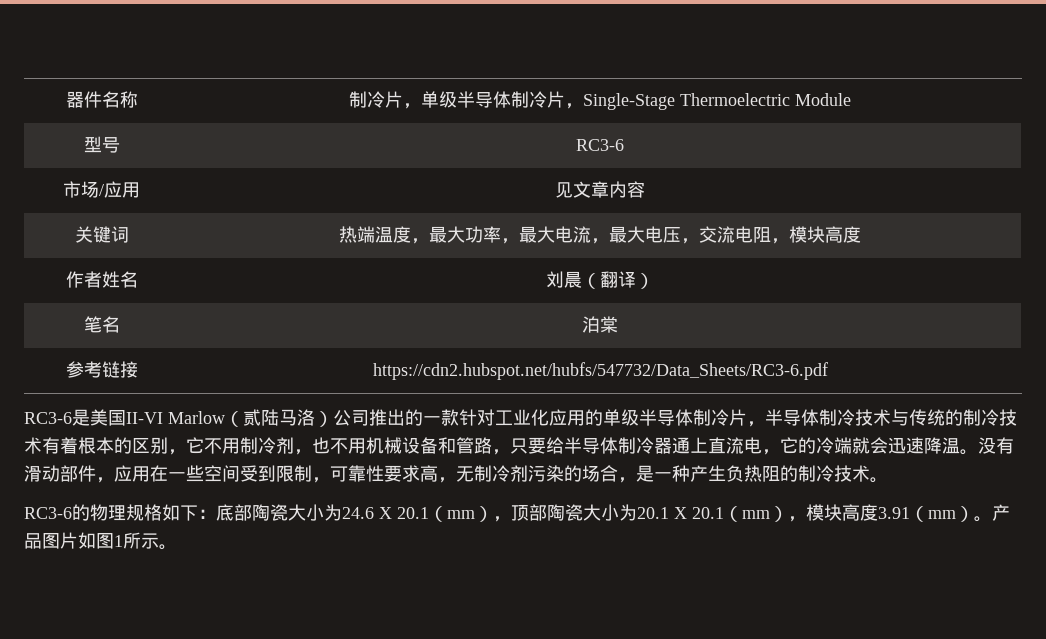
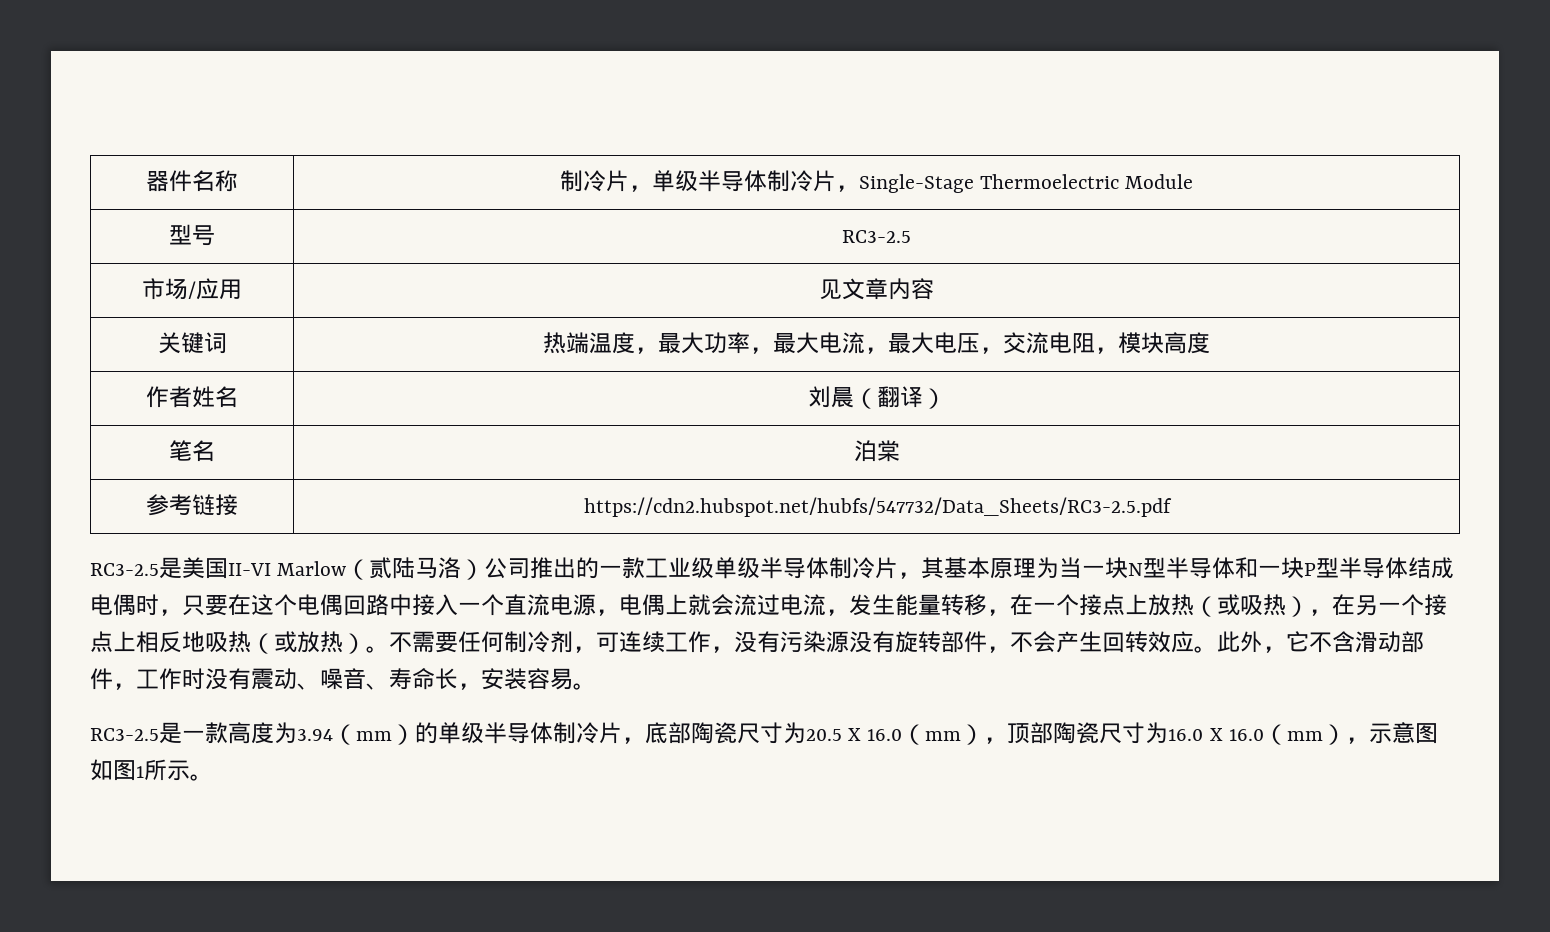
- 型号 | RC3-6
+ 型号 | RC3-2.5
- 参考链接 | https://cdn2.hubspot.net/hubfs/547732/Data_Sheets/RC3-6.pdf
- RC3-6是美国II-VI Marlow（贰陆马洛）公司推出的一款针对工业化应用的单级半导体制冷片，半导体制冷技术与传统的制冷技术有着根本的区别，它不用制冷剂，也不用机械设备和管路，只要给半导体制冷器通上直流电，它的冷端就会迅速降温。没有滑动部件，应用在一些空间受到限制，可靠性要求高，无制冷剂污染的场合，是一种产生负热阻的制冷技术。
- RC3-6的物理规格如下：底部陶瓷大小为24.6 X 20.1（mm），顶部陶瓷大小为20.1 X 20.1（mm），模块高度3.91（mm）。产品图片如图1所示。
+ 参考链接 | https://cdn2.hubspot.net/hubfs/547732/Data_Sheets/RC3-2.5.pdf
+ RC3-2.5是美国II-VI Marlow（贰陆马洛）公司推出的一款工业级单级半导体制冷片，其基本原理为当一块N型半导体和一块P型半导体结成电偶时，只要在这个电偶回路中接入一个直流电源，电偶上就会流过电流，发生能量转移，在一个接点上放热（或吸热），在另一个接点上相反地吸热（或放热）。不需要任何制冷剂，可连续工作，没有污染源没有旋转部件，不会产生回转效应。此外，它不含滑动部件，工作时没有震动、噪音、寿命长，安装容易。
+ RC3-2.5是一款高度为3.94（mm）的单级半导体制冷片，底部陶瓷尺寸为20.5 X 16.0（mm），顶部陶瓷尺寸为16.0 X 16.0（mm），示意图如图1所示。

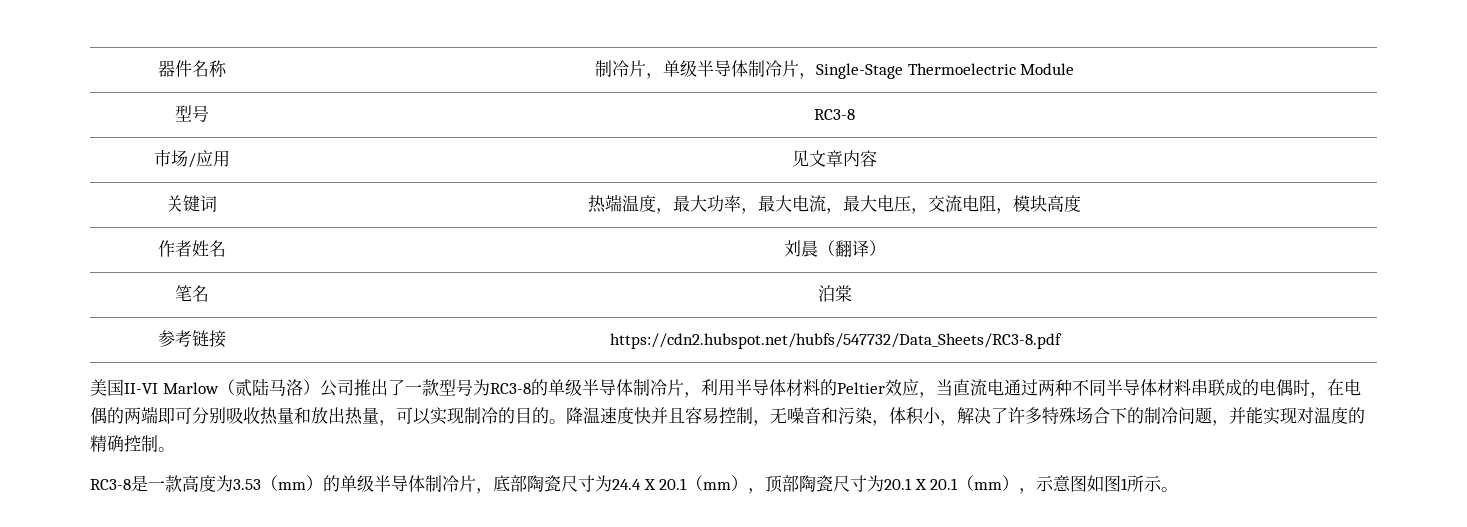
- 型号 | RC3-2.5
+ 型号 | RC3-8
- 参考链接 | https://cdn2.hubspot.net/hubfs/547732/Data_Sheets/RC3-2.5.pdf
- RC3-2.5是美国II-VI Marlow（贰陆马洛）公司推出的一款工业级单级半导体制冷片，其基本原理为当一块N型半导体和一块P型半导体结成电偶时，只要在这个电偶回路中接入一个直流电源，电偶上就会流过电流，发生能量转移，在一个接点上放热（或吸热），在另一个接点上相反地吸热（或放热）。不需要任何制冷剂，可连续工作，没有污染源没有旋转部件，不会产生回转效应。此外，它不含滑动部件，工作时没有震动、噪音、寿命长，安装容易。
+ 参考链接 | https://cdn2.hubspot.net/hubfs/547732/Data_Sheets/RC3-8.pdf
+ 美国II-VI Marlow（贰陆马洛）公司推出了一款型号为RC3-8的单级半导体制冷片，利用半导体材料的Peltier效应，当直流电通过两种不同半导体材料串联成的电偶时，在电偶的两端即可分别吸收热量和放出热量，可以实现制冷的目的。降温速度快并且容易控制，无噪音和污染，体积小，解决了许多特殊场合下的制冷问题，并能实现对温度的精确控制。
- RC3-2.5是一款高度为3.94（mm）的单级半导体制冷片，底部陶瓷尺寸为20.5 X 16.0（mm），顶部陶瓷尺寸为16.0 X 16.0（mm），示意图如图1所示。
+ RC3-8是一款高度为3.53（mm）的单级半导体制冷片，底部陶瓷尺寸为24.4 X 20.1（mm），顶部陶瓷尺寸为20.1 X 20.1（mm），示意图如图1所示。

